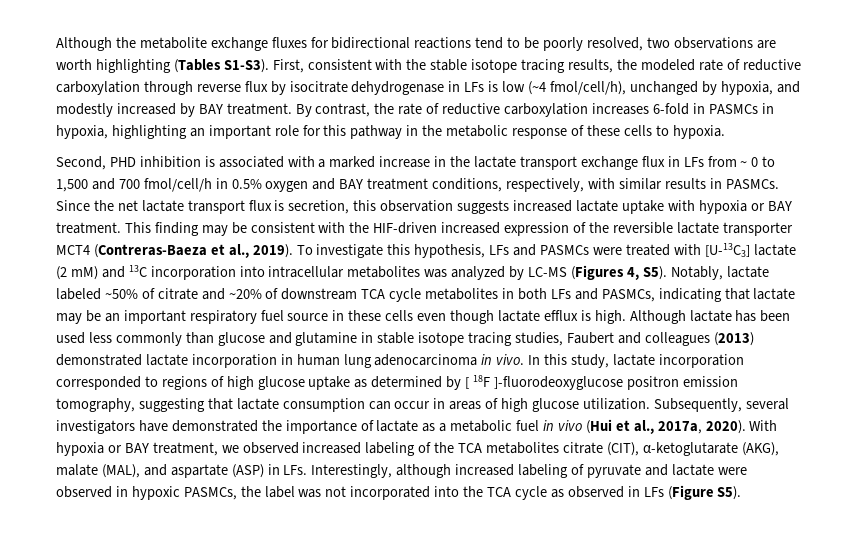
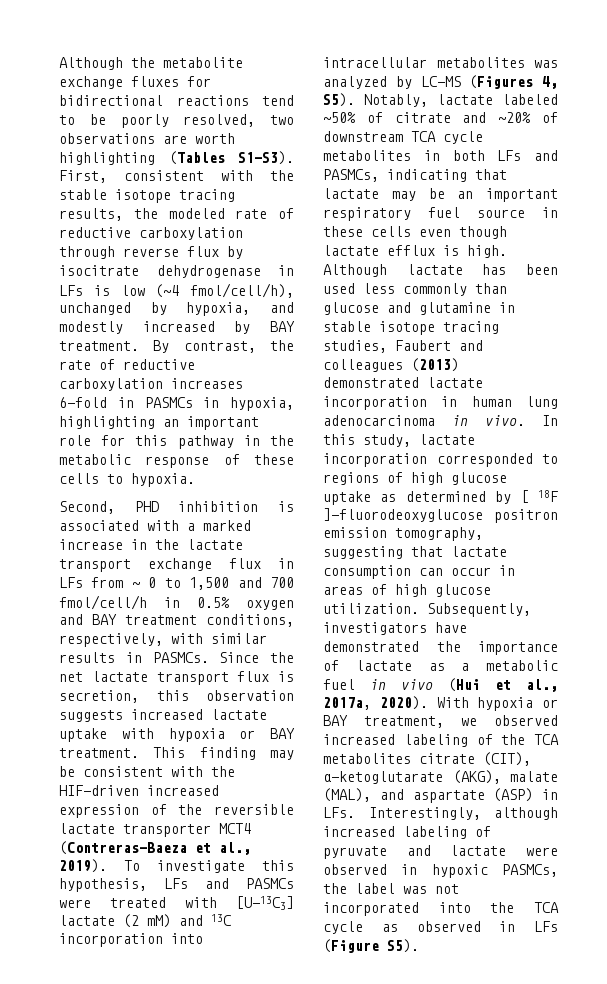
- Subsequently, several investigators have demonstrated the importance of lactate as a metabolic fuel in vivo (Hui et al., 2017a, 2020).
+ Subsequently, investigators have demonstrated the importance of lactate as a metabolic fuel in vivo (Hui et al., 2017a, 2020).

